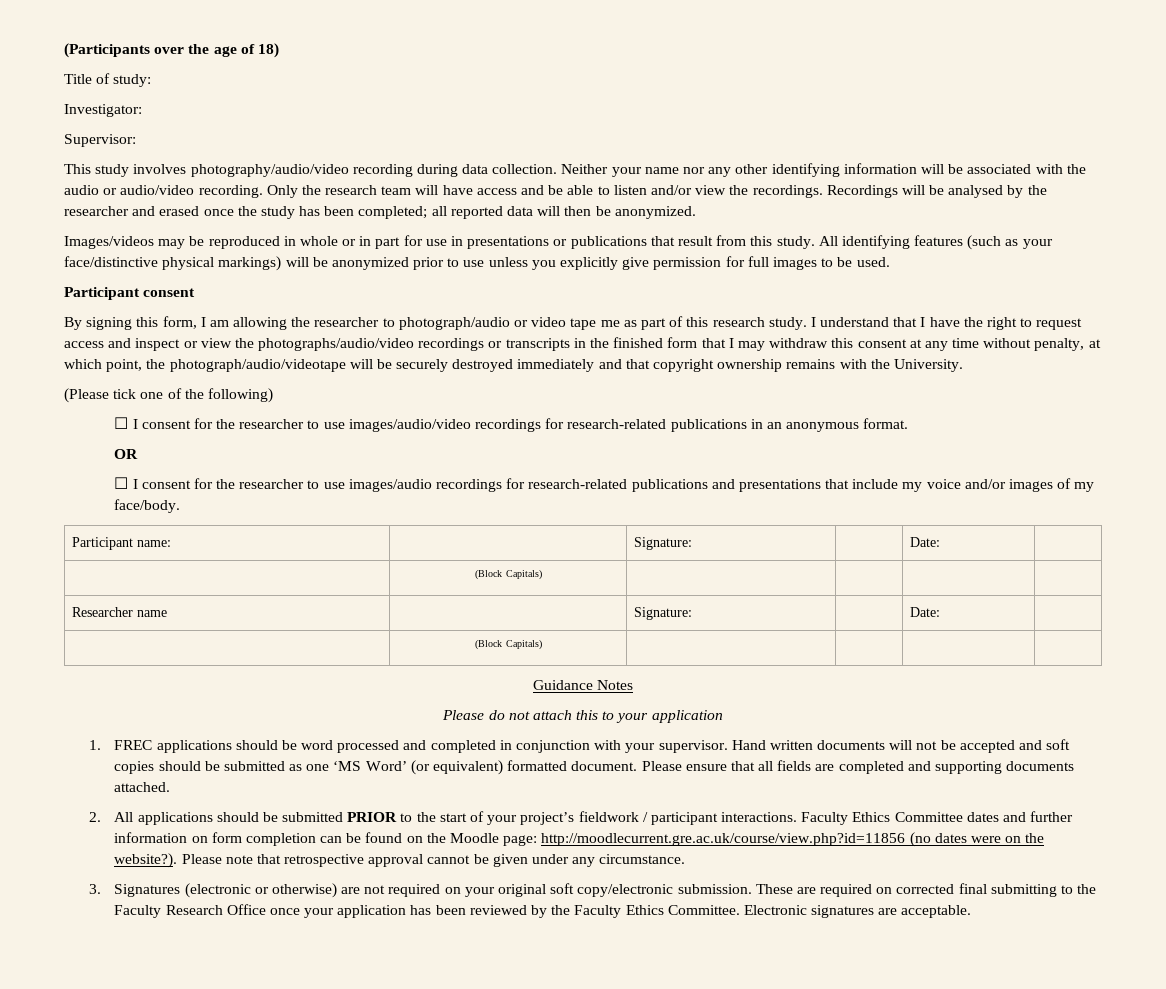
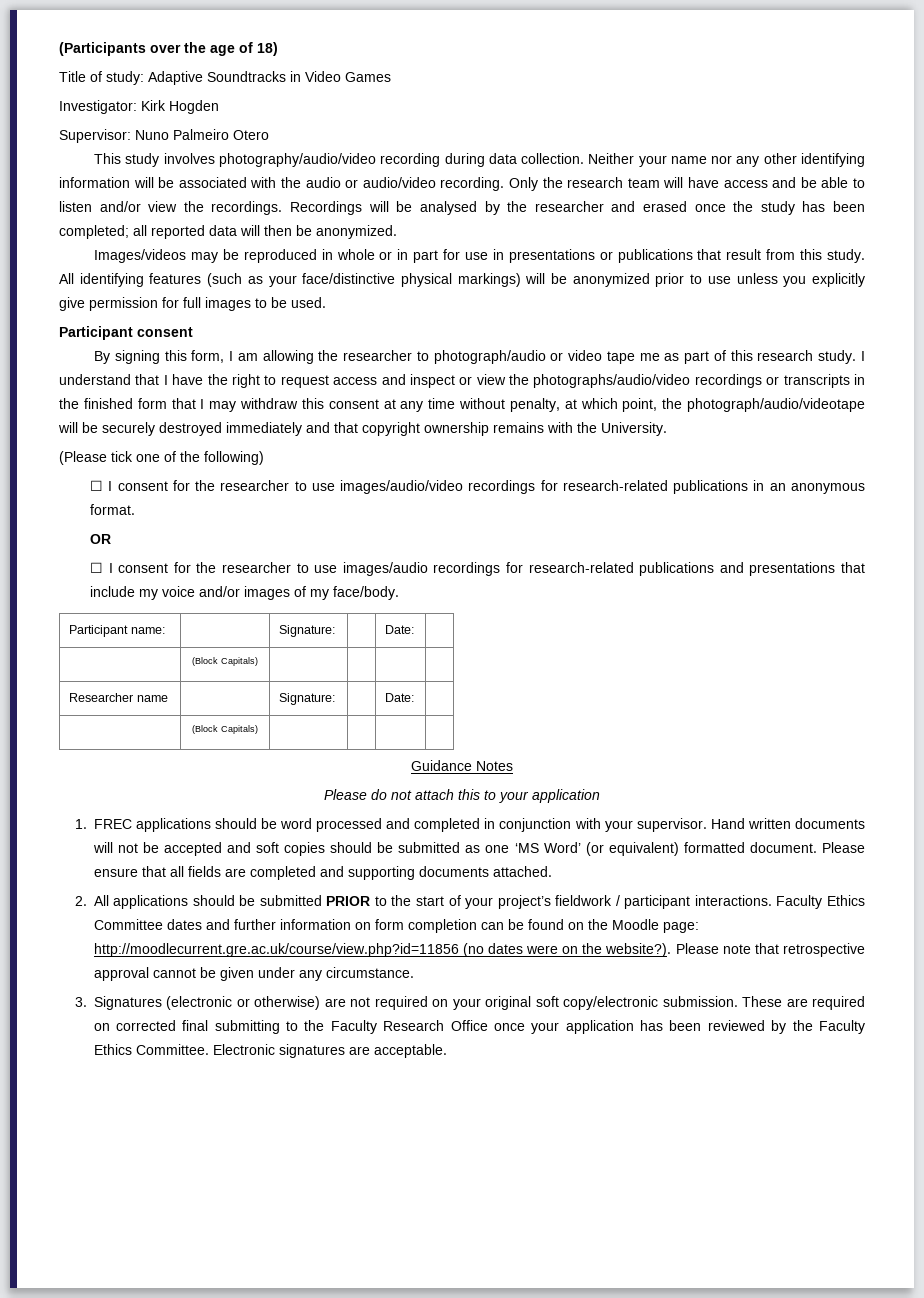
- Title of study:
+ Title of study: Adaptive Soundtracks in Video Games
- Investigator:
+ Investigator: Kirk Hogden
- Supervisor:
+ Supervisor: Nuno Palmeiro Otero

